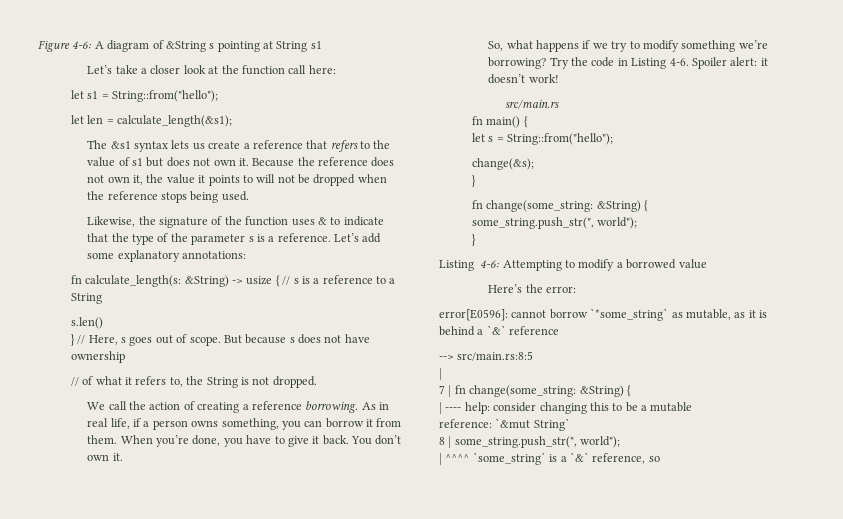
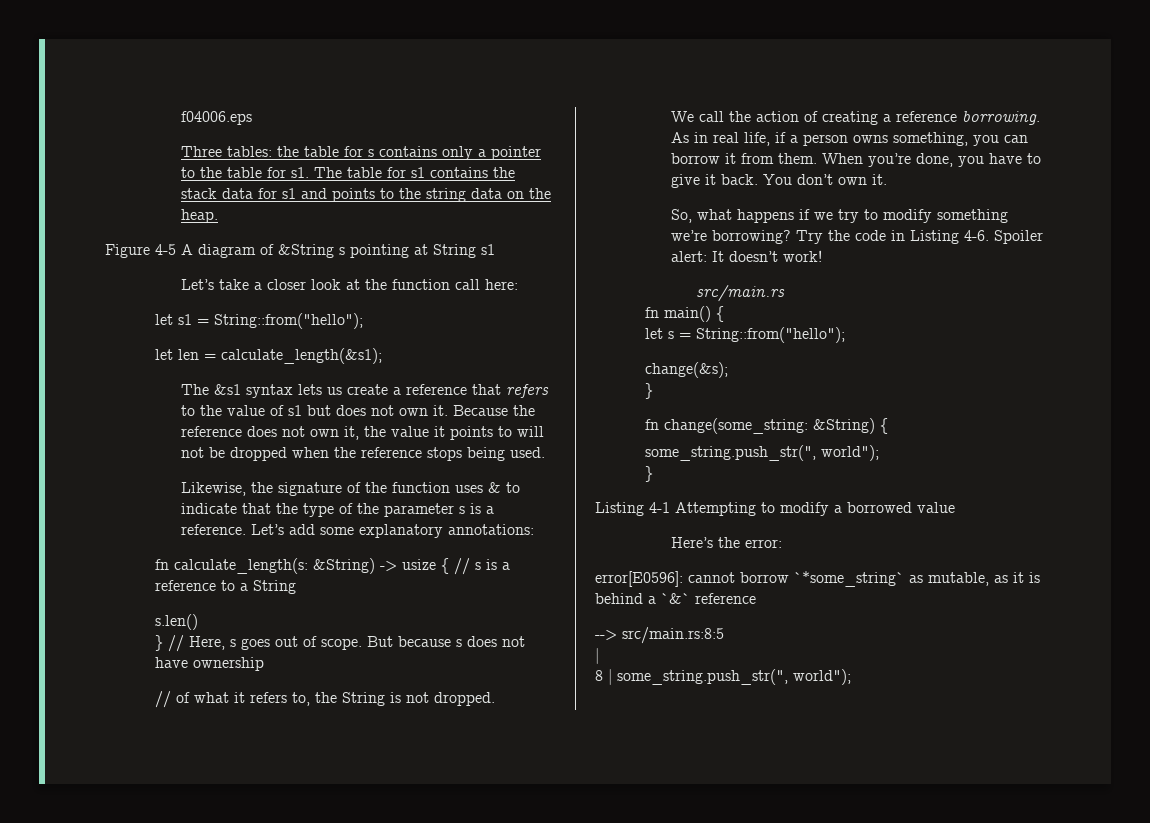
- Figure 4-6: A diagram of &String s pointing at String s1
+ f04006.eps
+ Three tables: the table for s contains only a pointer to the table for s1. The table for s1 contains the stack data for s1 and points to the string data on the heap.
+ Figure 4-5 A diagram of &String s pointing at String s1
- Spoiler alert: it doesn’t work!
+ Spoiler alert: It doesn’t work!
- Listing 4-6: Attempting to modify a borrowed value
+ Listing 4-1 Attempting to modify a borrowed value
- 7 | fn change(some_string: &String) {
- | ---- help: consider changing this to be a mutable
- reference: `&mut String`
  8 | some_string.push_str(", world");
- | ^^^^ `some_string` is a `&` reference, so

